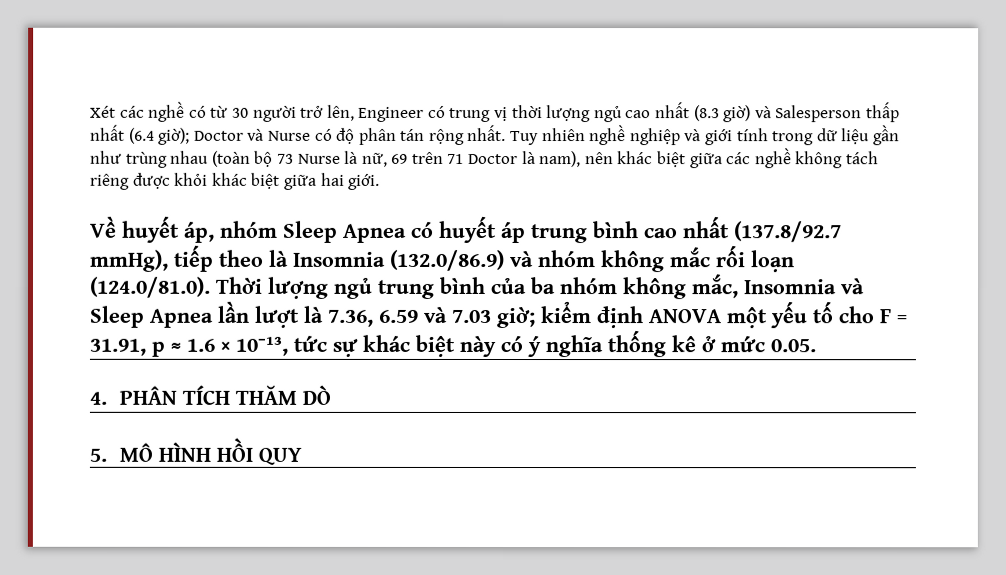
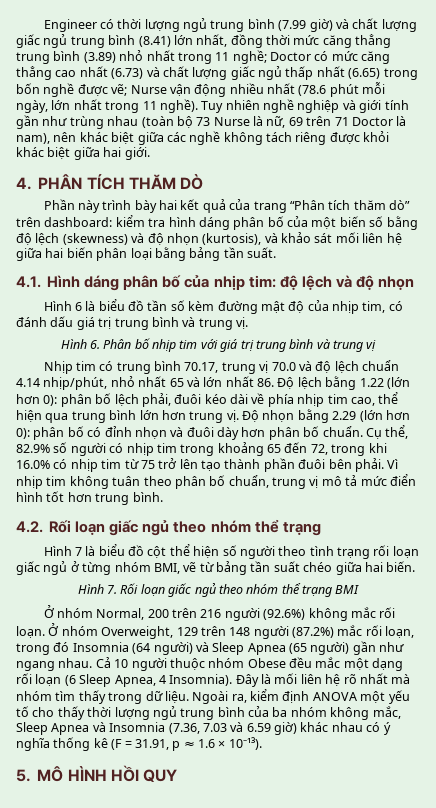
- Xét các nghề có từ 30 người trở lên, Engineer có trung vị thời lượng ngủ cao nhất (8.3 giờ) và Salesperson thấp nhất (6.4 giờ); Doctor và Nurse có độ phân tán rộng nhất.
+ Engineer có thời lượng ngủ trung bình (7.99 giờ) và chất lượng giấc ngủ trung bình (8.41) lớn nhất, đồng thời mức căng thẳng trung bình (3.89) nhỏ nhất trong 11 nghề; Doctor có mức căng thẳng cao nhất (6.73) và chất lượng giấc ngủ thấp nhất (6.65) trong bốn nghề được vẽ; Nurse vận động nhiều nhất (78.6 phút mỗi ngày, lớn nhất trong 11 nghề).
- Tuy nhiên nghề nghiệp và giới tính trong dữ liệu gần như trùng nhau (toàn bộ 73 Nurse là nữ, 69 trên 71 Doctor là nam), nên khác biệt giữa các nghề không tách riêng được khỏi khác biệt giữa hai giới.
+ Tuy nhiên nghề nghiệp và giới tính gần như trùng nhau (toàn bộ 73 Nurse là nữ, 69 trên 71 Doctor là nam), nên khác biệt giữa các nghề không tách riêng được khỏi khác biệt giữa hai giới.
- Về huyết áp, nhóm Sleep Apnea có huyết áp trung bình cao nhất (137.8/92.7 mmHg), tiếp theo là Insomnia (132.0/86.9) và nhóm không mắc rối loạn (124.0/81.0). Thời lượng ngủ trung bình của ba nhóm không mắc, Insomnia và Sleep Apnea lần lượt là 7.36, 6.59 và 7.03 giờ; kiểm định ANOVA một yếu tố cho F = 31.91, p ≈ 1.6 × 10⁻¹³, tức sự khác biệt này có ý nghĩa thống kê ở mức 0.05.
  4. PHÂN TÍCH THĂM DÒ
+ Phần này trình bày hai kết quả của trang “Phân tích thăm dò” trên dashboard: kiểm tra hình dáng phân bố của một biến số bằng độ lệch (skewness) và độ nhọn (kurtosis), và khảo sát mối liên hệ giữa hai biến phân loại bằng bảng tần suất.
+ 4.1. Hình dáng phân bố của nhịp tim: độ lệch và độ nhọn
+ Hình 6 là biểu đồ tần số kèm đường mật độ của nhịp tim, có đánh dấu giá trị trung bình và trung vị.
+ Hình 6. Phân bố nhịp tim với giá trị trung bình và trung vị
+ Nhịp tim có trung bình 70.17, trung vị 70.0 và độ lệch chuẩn 4.14 nhịp/phút, nhỏ nhất 65 và lớn nhất 86. Độ lệch bằng 1.22 (lớn hơn 0): phân bố lệch phải, đuôi kéo dài về phía nhịp tim cao, thể hiện qua trung bình lớn hơn trung vị. Độ nhọn bằng 2.29 (lớn hơn 0): phân bố có đỉnh nhọn và đuôi dày hơn phân bố chuẩn. Cụ thể, 82.9% số người có nhịp tim trong khoảng 65 đến 72, trong khi 16.0% có nhịp tim từ 75 trở lên tạo thành phần đuôi bên phải. Vì nhịp tim không tuân theo phân bố chuẩn, trung vị mô tả mức điển hình tốt hơn trung bình.
+ 4.2. Rối loạn giấc ngủ theo nhóm thể trạng
+ Hình 7 là biểu đồ cột thể hiện số người theo tình trạng rối loạn giấc ngủ ở từng nhóm BMI, vẽ từ bảng tần suất chéo giữa hai biến.
+ Hình 7. Rối loạn giấc ngủ theo nhóm thể trạng BMI
+ Ở nhóm Normal, 200 trên 216 người (92.6%) không mắc rối loạn. Ở nhóm Overweight, 129 trên 148 người (87.2%) mắc rối loạn, trong đó Insomnia (64 người) và Sleep Apnea (65 người) gần như ngang nhau. Cả 10 người thuộc nhóm Obese đều mắc một dạng rối loạn (6 Sleep Apnea, 4 Insomnia). Đây là mối liên hệ rõ nhất mà nhóm tìm thấy trong dữ liệu. Ngoài ra, kiểm định ANOVA một yếu tố cho thấy thời lượng ngủ trung bình của ba nhóm không mắc, Sleep Apnea và Insomnia (7.36, 7.03 và 6.59 giờ) khác nhau có ý nghĩa thống kê (F = 31.91, p ≈ 1.6 × 10⁻¹³).

